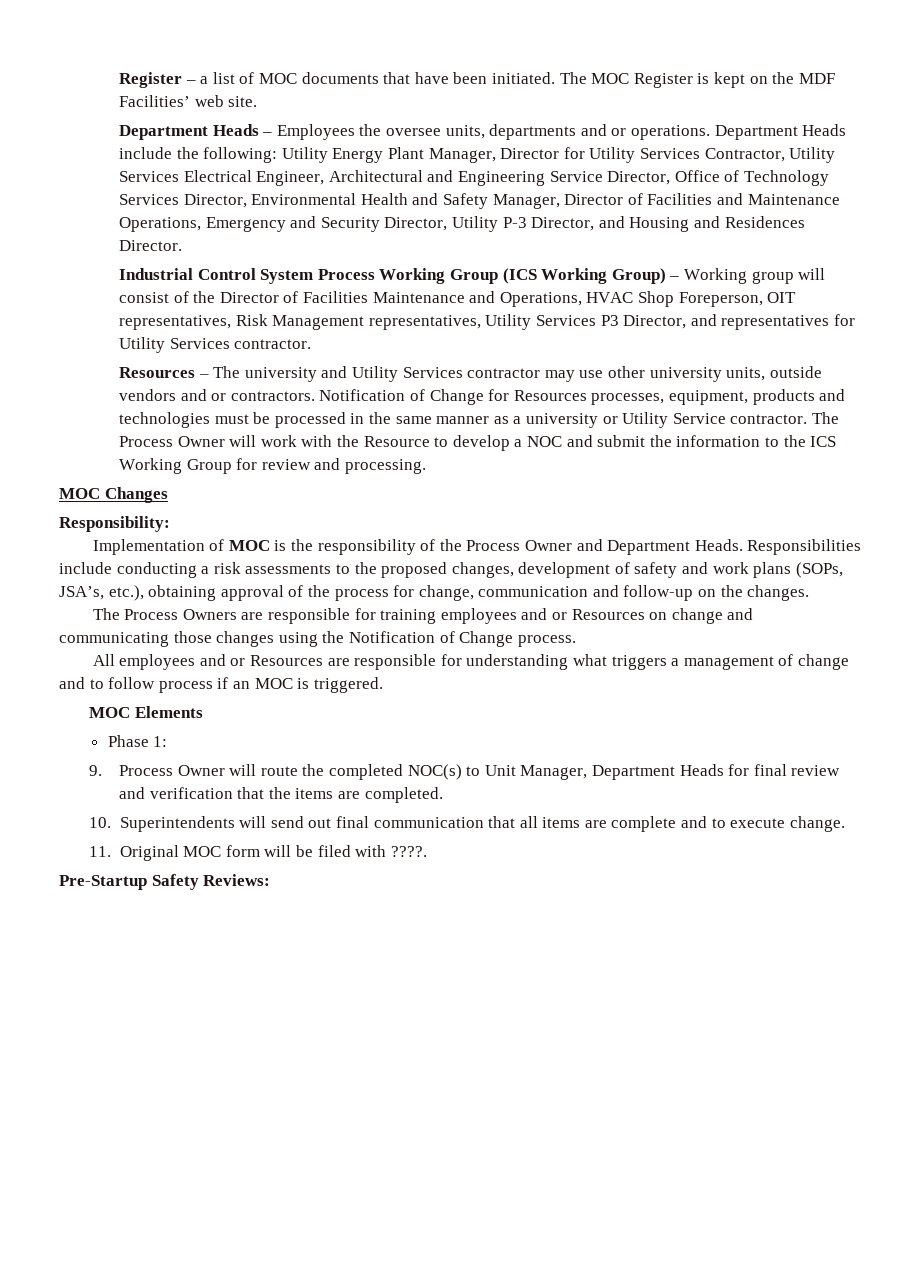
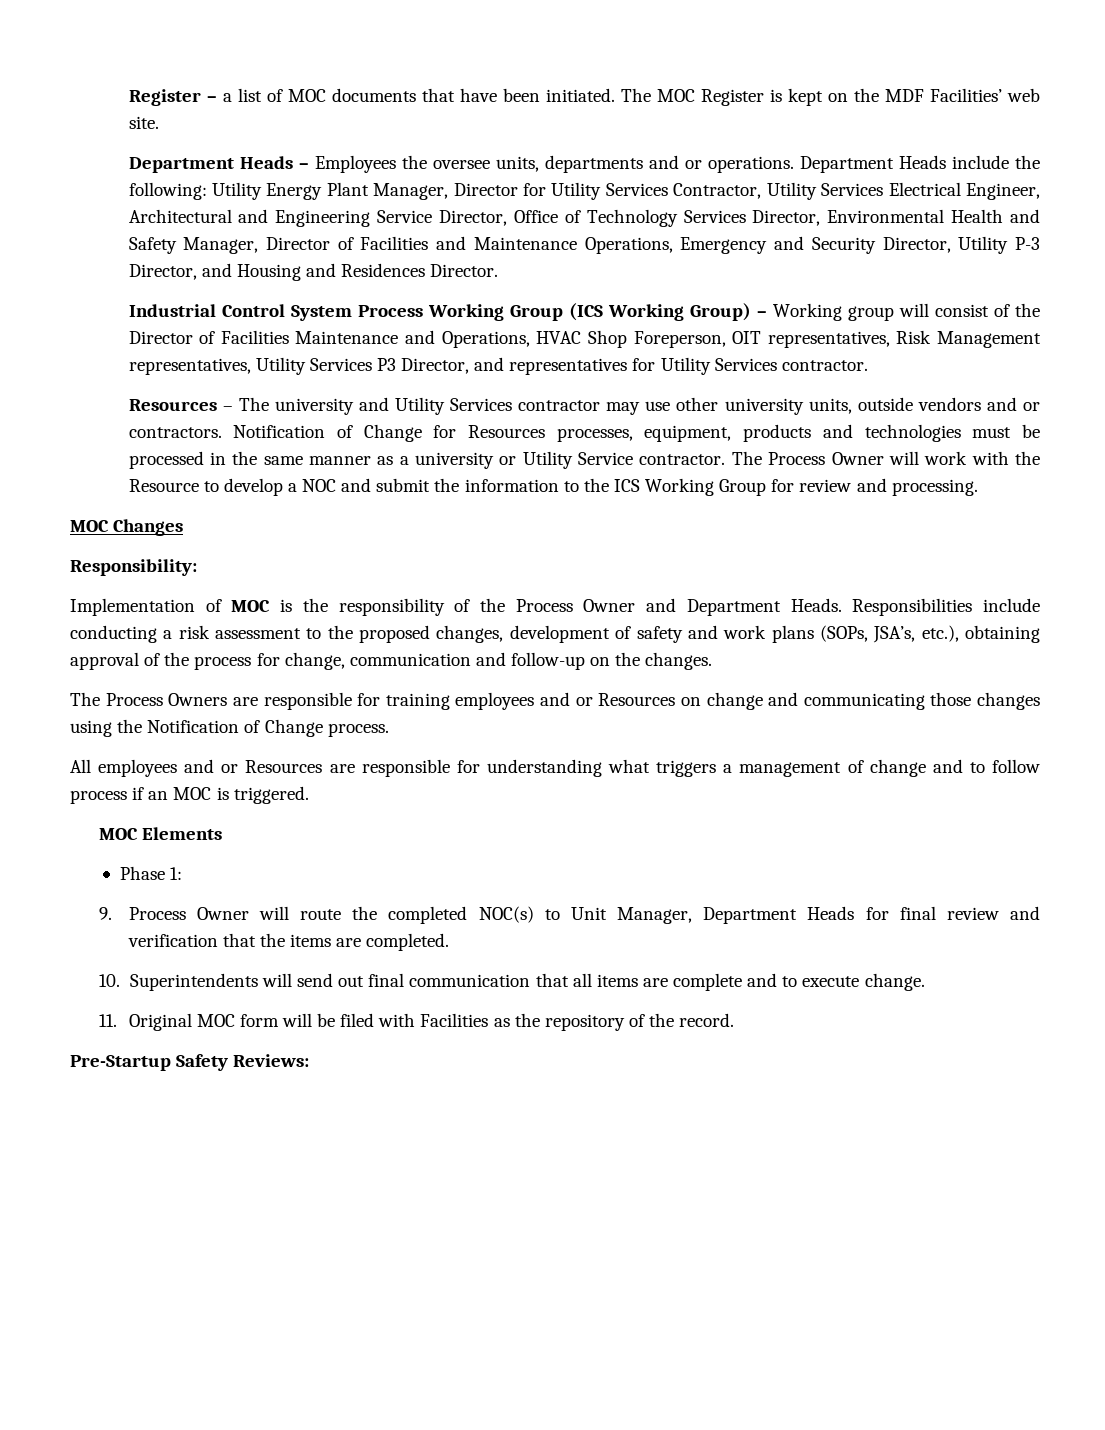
- Responsibilities include conducting a risk assessments to the proposed changes, development of safety and work plans (SOPs, JSA’s, etc.), obtaining approval of the process for change, communication and follow-up on the changes.
+ Responsibilities include conducting a risk assessment to the proposed changes, development of safety and work plans (SOPs, JSA’s, etc.), obtaining approval of the process for change, communication and follow-up on the changes.
- 11. Original MOC form will be filed with ????.
+ 11. Original MOC form will be filed with Facilities as the repository of the record.

